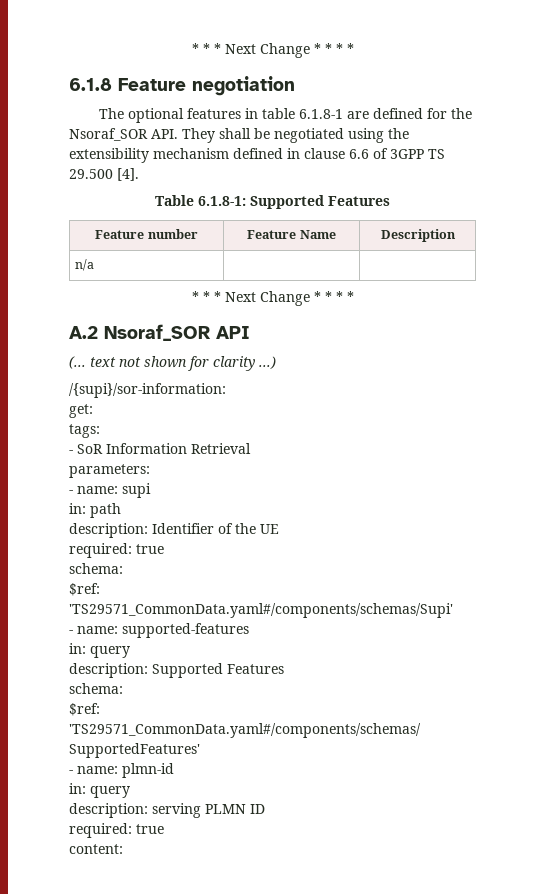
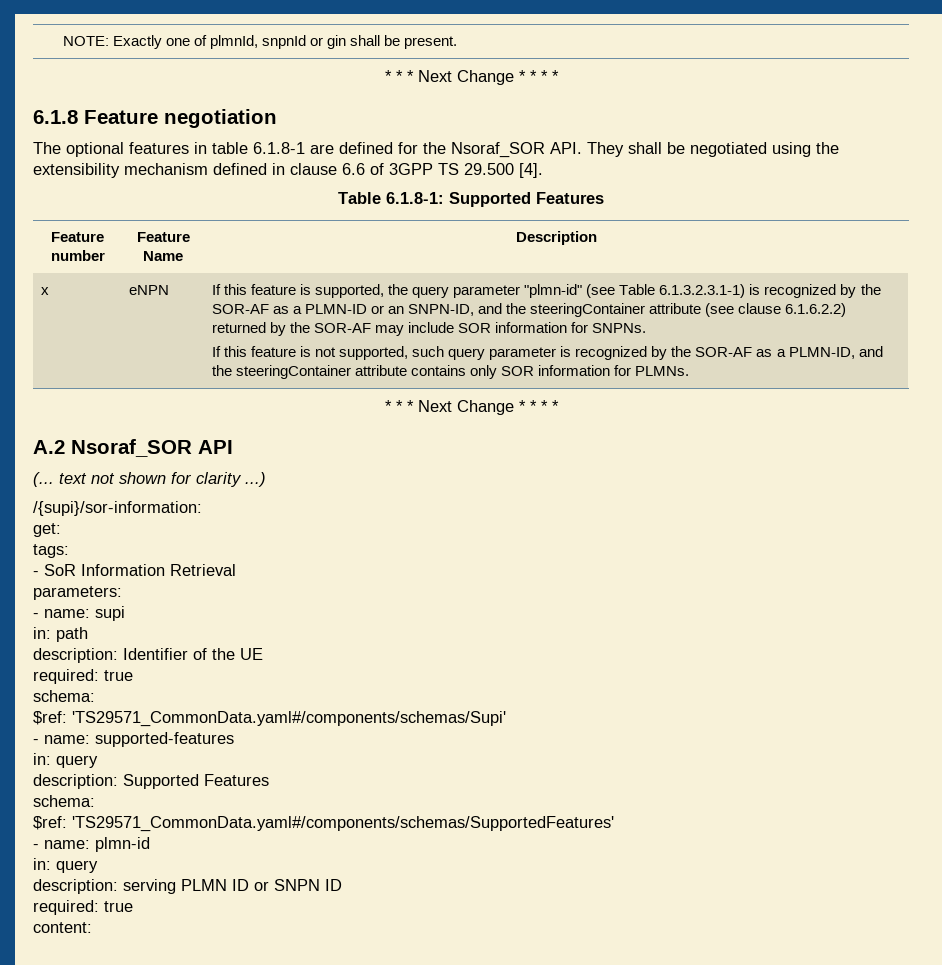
+ NOTE: Exactly one of plmnId, snpnId or gin shall be present.
- n/a
+ x | eNPN | If this feature is supported, the query parameter "plmn-id" (see Table 6.1.3.2.3.1-1) is recognized by the SOR-AF as a PLMN-ID or an SNPN-ID, and the steeringContainer attribute (see clause 6.1.6.2.2) returned by the SOR-AF may include SOR information for SNPNs.
+ If this feature is not supported, such query parameter is recognized by the SOR-AF as a PLMN-ID, and the steeringContainer attribute contains only SOR information for PLMNs.
- description: serving PLMN ID
+ description: serving PLMN ID or SNPN ID

